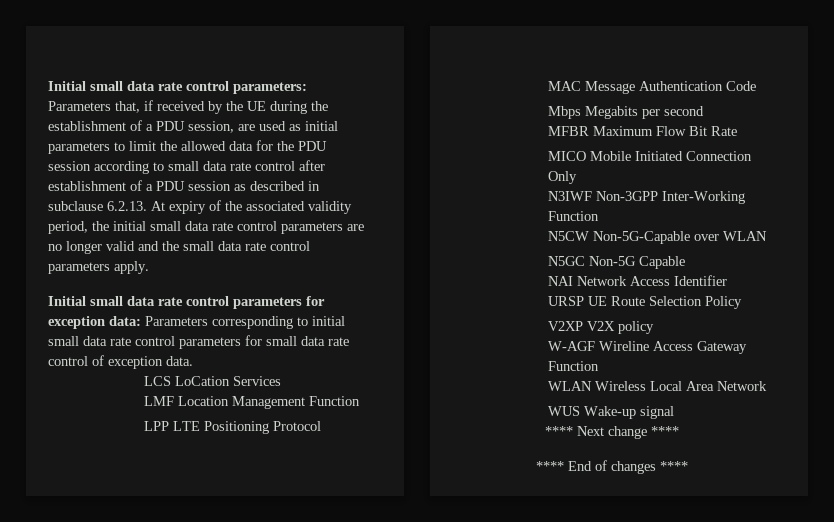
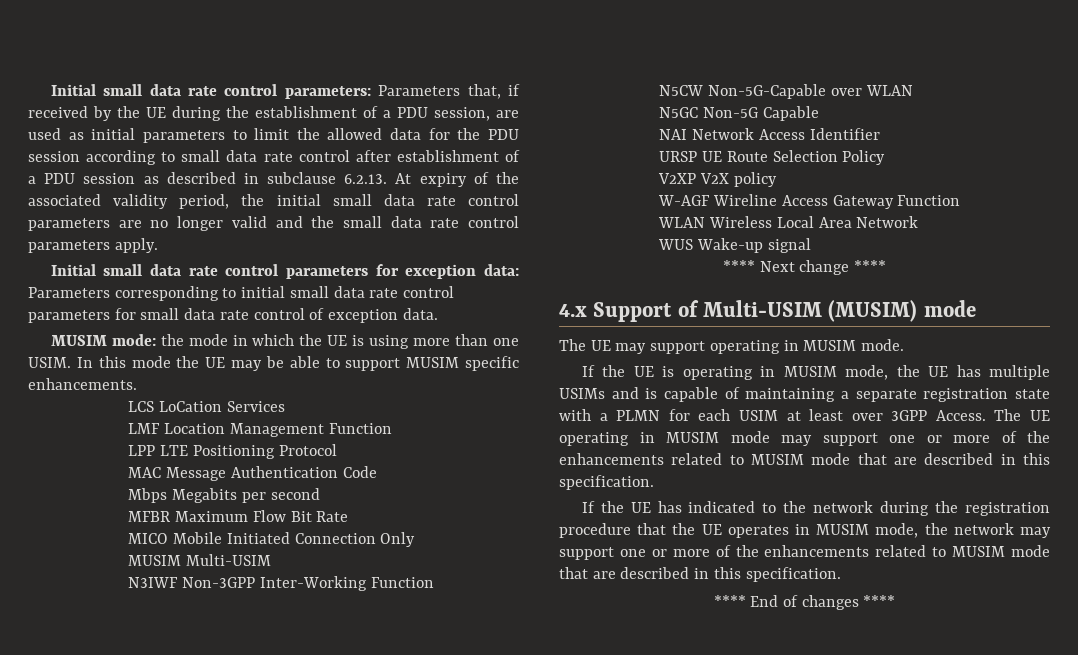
+ MUSIM mode: the mode in which the UE is using more than one USIM. In this mode the UE may be able to support MUSIM specific enhancements.
+ MUSIM Multi-USIM
+ 4.x Support of Multi-USIM (MUSIM) mode
+ The UE may support operating in MUSIM mode.
+ If the UE is operating in MUSIM mode, the UE has multiple USIMs and is capable of maintaining a separate registration state with a PLMN for each USIM at least over 3GPP Access. The UE operating in MUSIM mode may support one or more of the enhancements related to MUSIM mode that are described in this specification.
+ If the UE has indicated to the network during the registration procedure that the UE operates in MUSIM mode, the network may support one or more of the enhancements related to MUSIM mode that are described in this specification.

